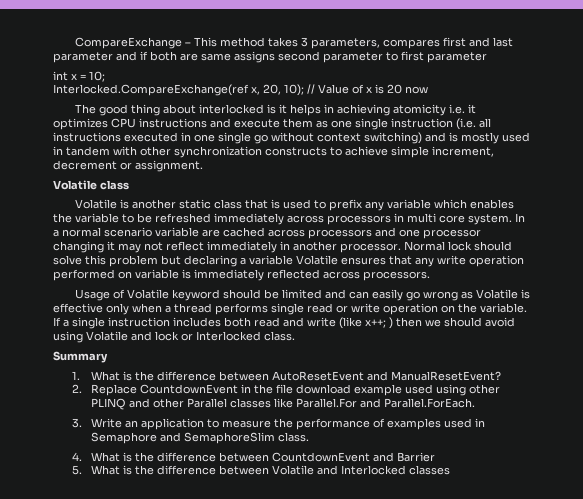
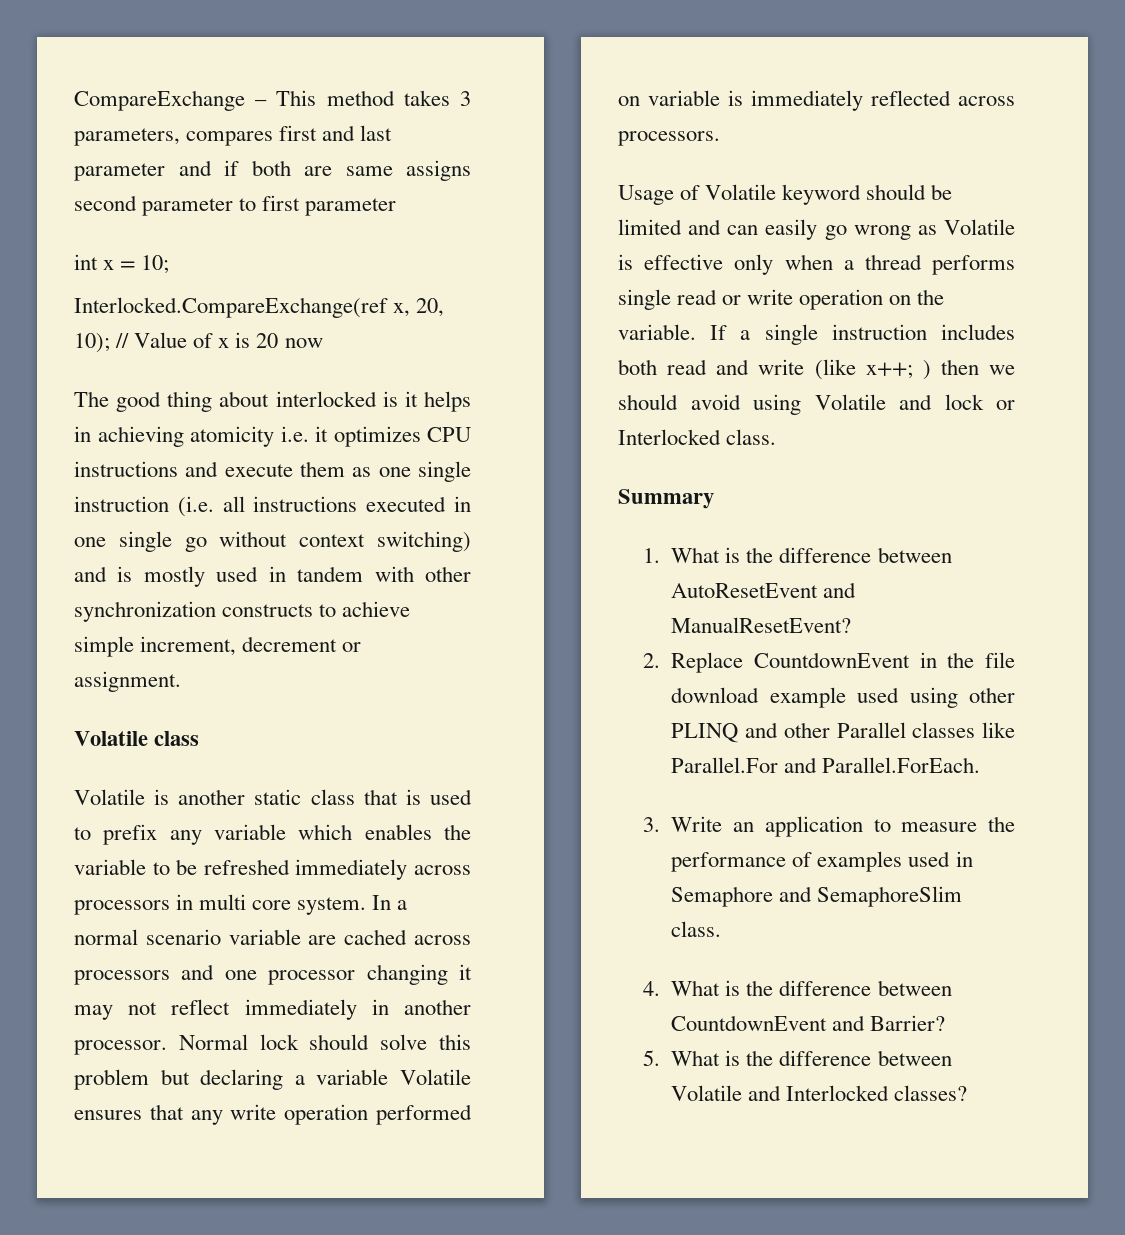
- 4. What is the difference between CountdownEvent and Barrier
+ 4. What is the difference between CountdownEvent and Barrier?
- 5. What is the difference between Volatile and Interlocked classes
+ 5. What is the difference between Volatile and Interlocked classes?

